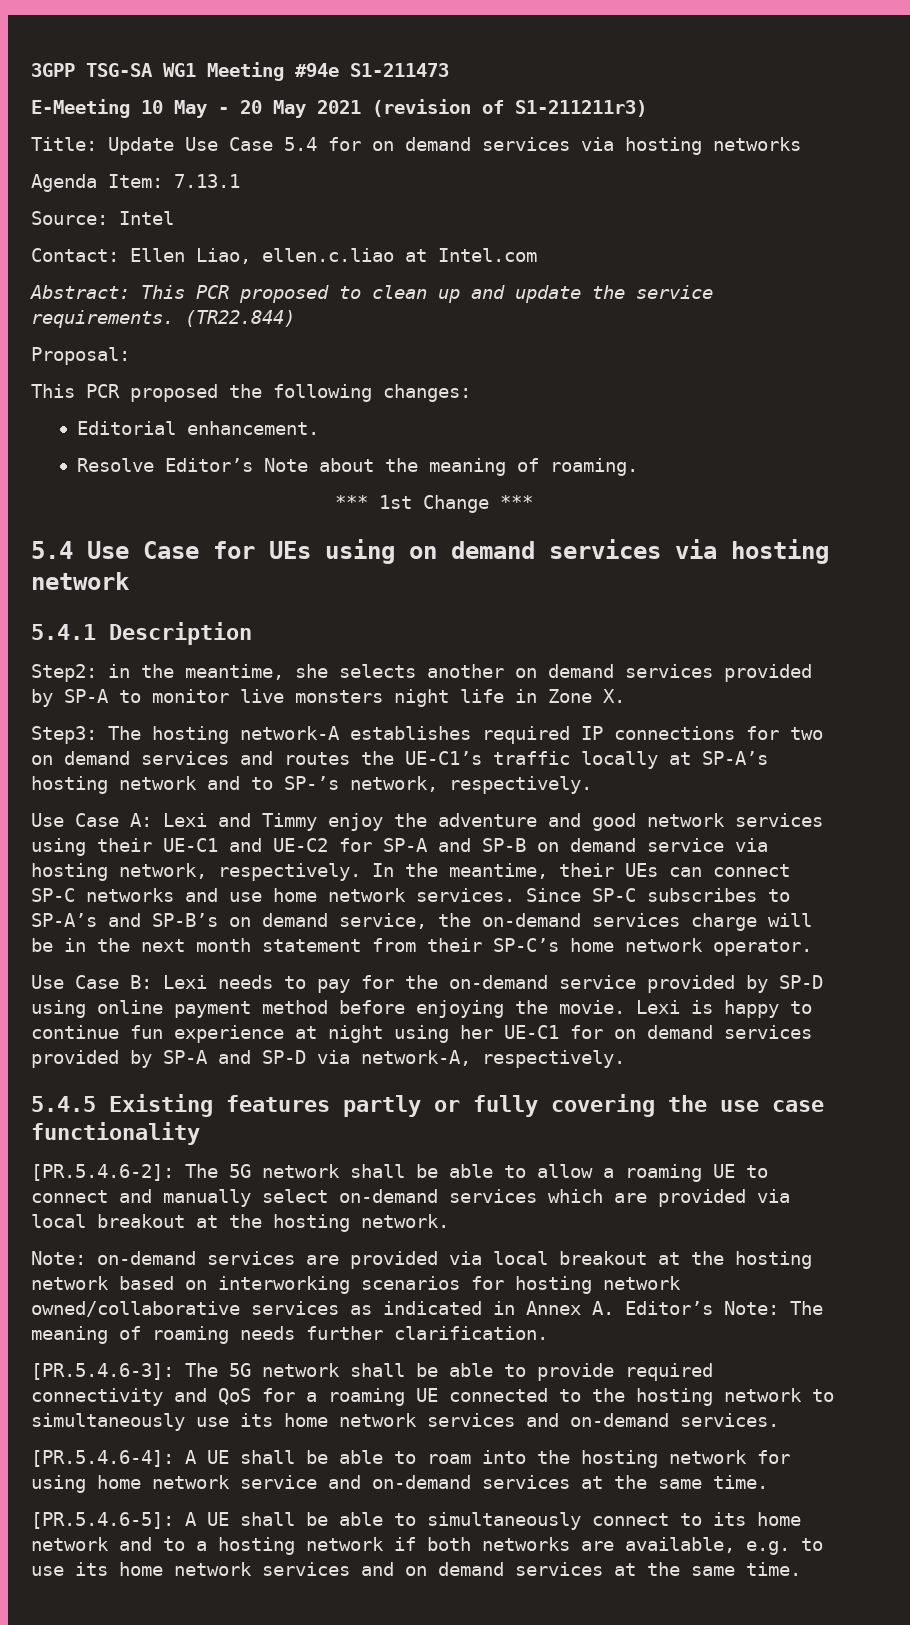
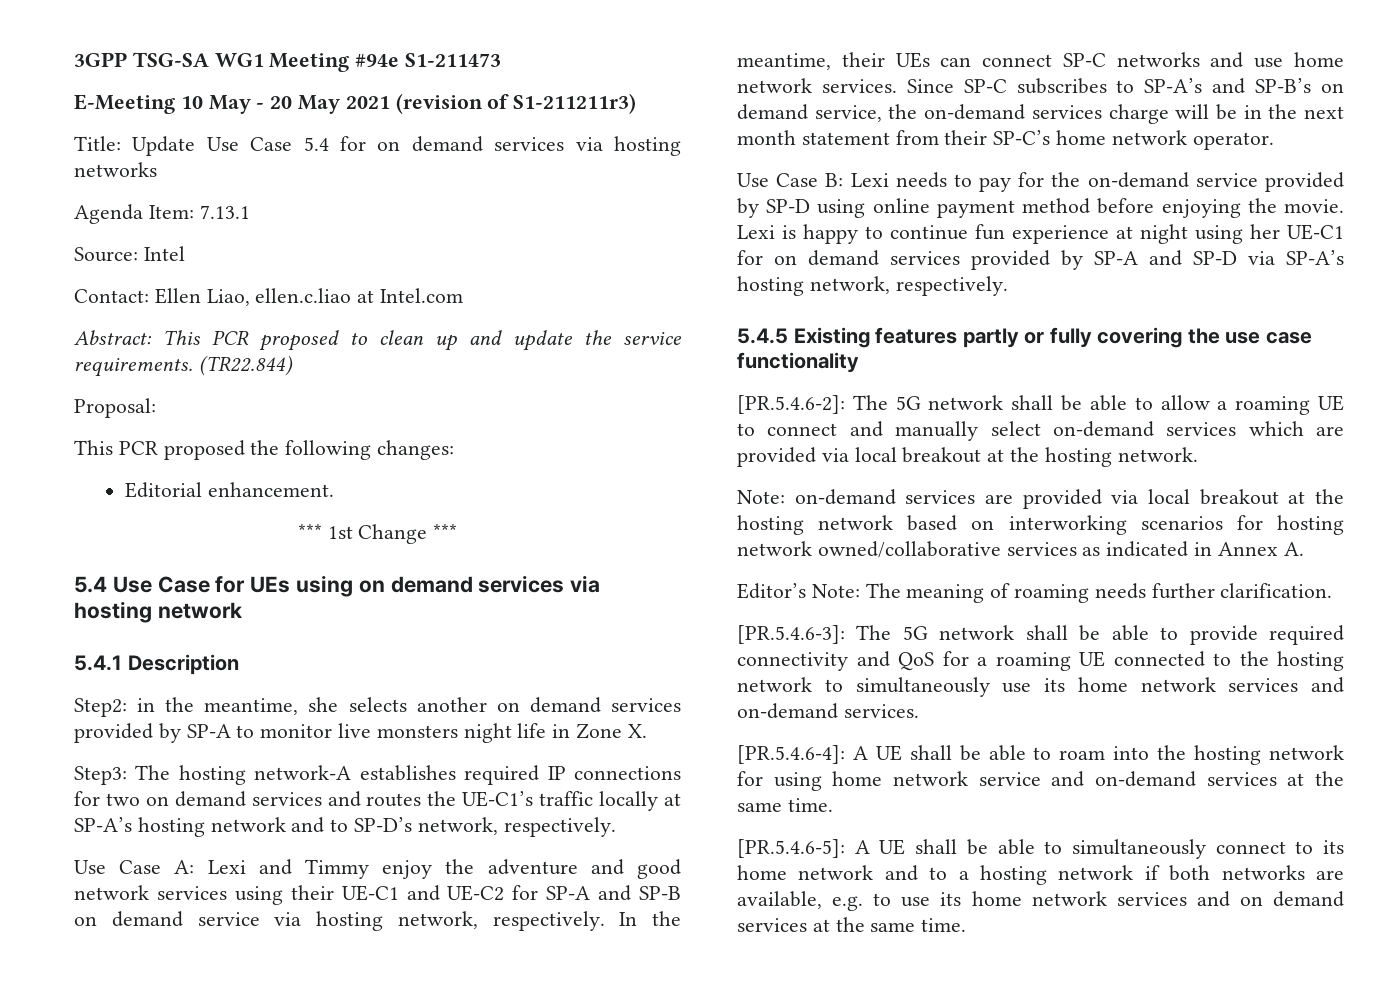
- Resolve Editor’s Note about the meaning of roaming.
- Step3: The hosting network-A establishes required IP connections for two on demand services and routes the UE-C1’s traffic locally at SP-A’s hosting network and to SP-’s network, respectively.
+ Step3: The hosting network-A establishes required IP connections for two on demand services and routes the UE-C1’s traffic locally at SP-A’s hosting network and to SP-D’s network, respectively.
- Lexi is happy to continue fun experience at night using her UE-C1 for on demand services provided by SP-A and SP-D via network-A, respectively.
+ Lexi is happy to continue fun experience at night using her UE-C1 for on demand services provided by SP-A and SP-D via SP-A’s hosting network, respectively.
- Note: on-demand services are provided via local breakout at the hosting network based on interworking scenarios for hosting network owned/collaborative services as indicated in Annex A. Editor’s Note: The meaning of roaming needs further clarification.
+ Note: on-demand services are provided via local breakout at the hosting network based on interworking scenarios for hosting network owned/collaborative services as indicated in Annex A.
+ Editor’s Note: The meaning of roaming needs further clarification.

